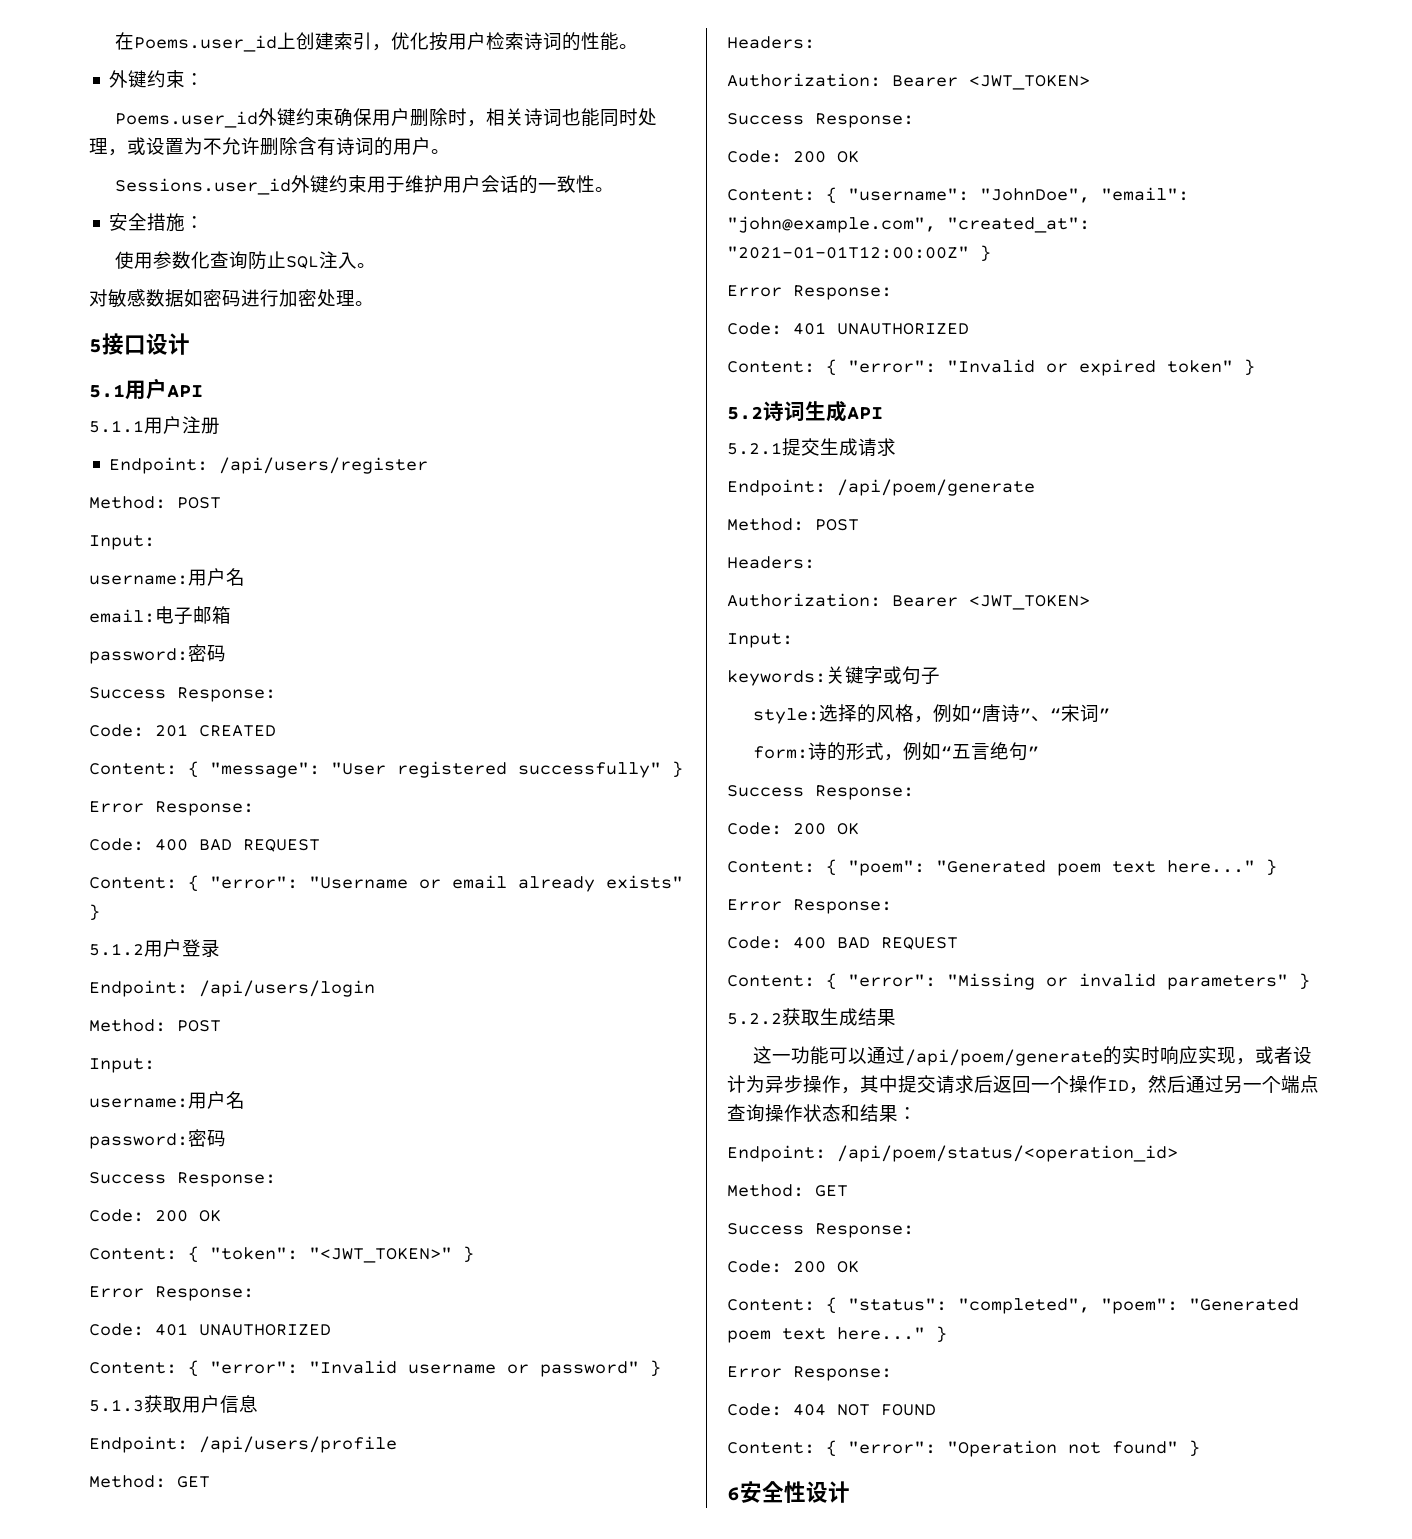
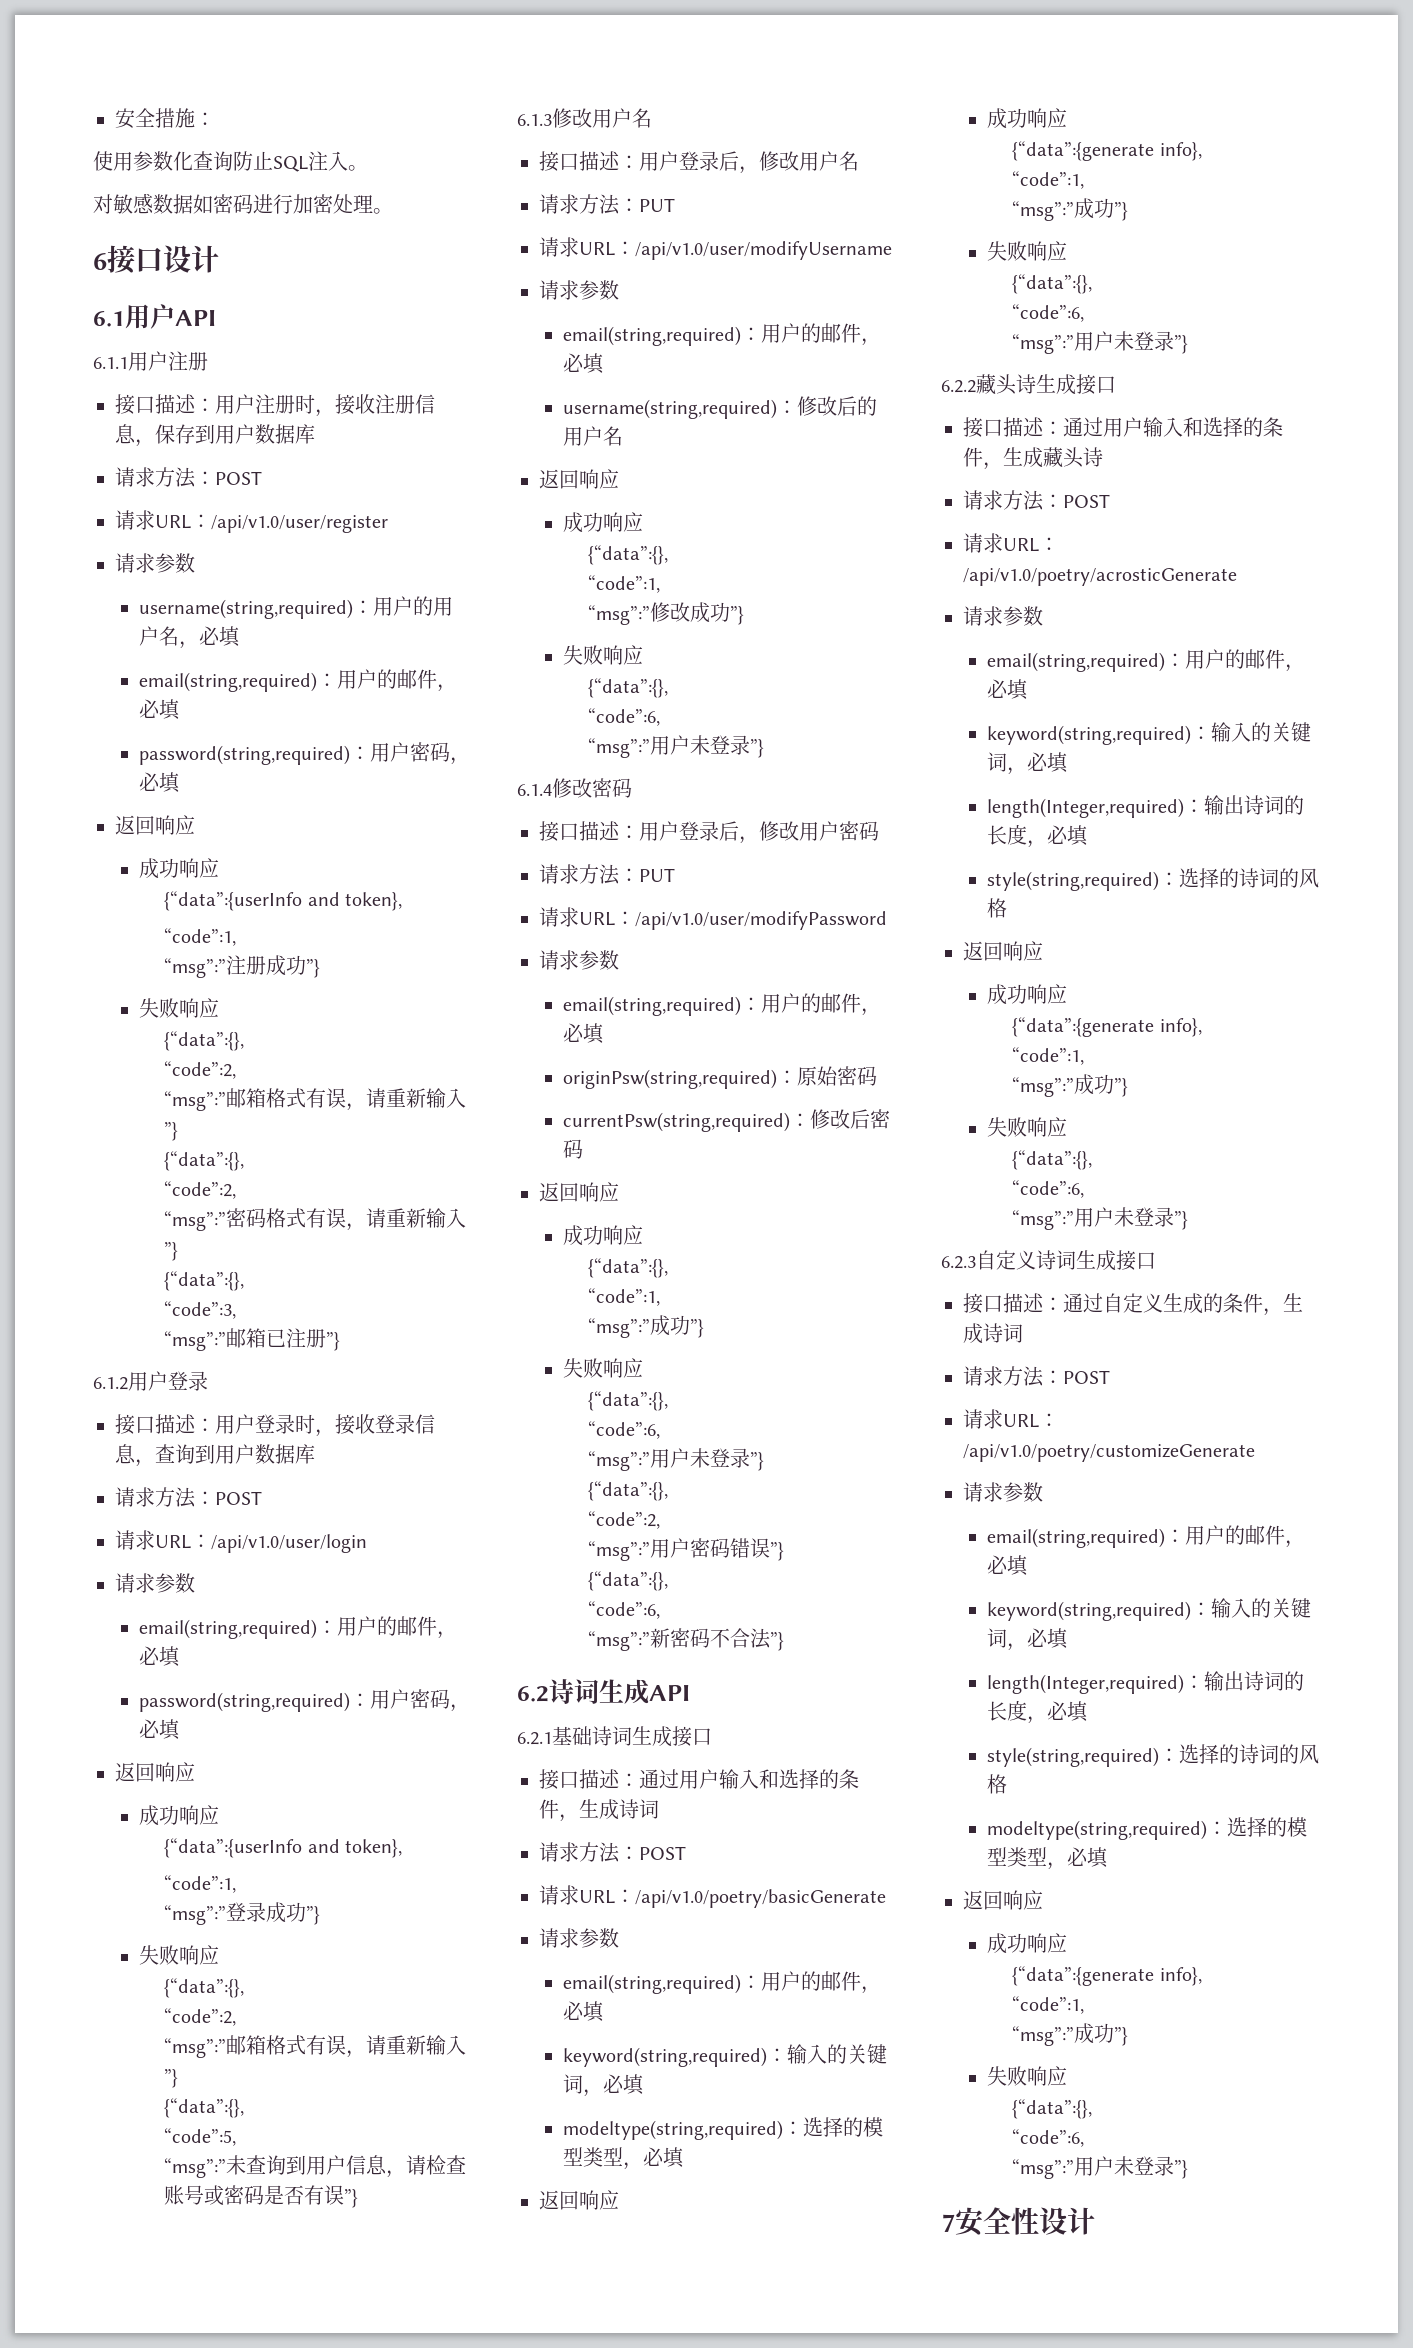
- 在Poems.user_id上创建索引，优化按用户检索诗词的性能。
- 外键约束：
- Poems.user_id外键约束确保用户删除时，相关诗词也能同时处理，或设置为不允许删除含有诗词的用户。
- Sessions.user_id外键约束用于维护用户会话的一致性。
- 5接口设计
+ 6接口设计
- 5.1用户API
+ 6.1用户API
- 5.1.1用户注册
+ 6.1.1用户注册
- Endpoint: /api/users/register
- Method: POST
- Input:
- username:用户名
- email:电子邮箱
- password:密码
- Success Response:
- Code: 201 CREATED
- Content: { "message": "User registered successfully" }
- Error Response:
- Code: 400 BAD REQUEST
- Content: { "error": "Username or email already exists" }
- 5.1.2用户登录
- Endpoint: /api/users/login
- Method: POST
- Input:
- username:用户名
- password:密码
- Success Response:
- Code: 200 OK
- Content: { "token": "<JWT_TOKEN>" }
- Error Response:
- Code: 401 UNAUTHORIZED
- Content: { "error": "Invalid username or password" }
- 5.1.3获取用户信息
- Endpoint: /api/users/profile
- Method: GET
- Headers:
- Authorization: Bearer <JWT_TOKEN>
- Success Response:
- Code: 200 OK
- Content: { "username": "JohnDoe", "email": "john@example.com", "created_at": "2021-01-01T12:00:00Z" }
- Error Response:
- Code: 401 UNAUTHORIZED
- Content: { "error": "Invalid or expired token" }
- 5.2诗词生成API
- 5.2.1提交生成请求
- Endpoint: /api/poem/generate
- Method: POST
- Headers:
- Authorization: Bearer <JWT_TOKEN>
- Input:
- keywords:关键字或句子
- style:选择的风格，例如“唐诗”、“宋词”
- form:诗的形式，例如“五言绝句”
- Success Response:
- Code: 200 OK
- Content: { "poem": "Generated poem text here..." }
- Error Response:
- Code: 400 BAD REQUEST
- Content: { "error": "Missing or invalid parameters" }
- 5.2.2获取生成结果
- 这一功能可以通过/api/poem/generate的实时响应实现，或者设计为异步操作，其中提交请求后返回一个操作ID，然后通过另一个端点查询操作状态和结果：
- Endpoint: /api/poem/status/<operation_id>
- Method: GET
- Success Response:
- Code: 200 OK
- Content: { "status": "completed", "poem": "Generated poem text here..." }
- Error Response:
- Code: 404 NOT FOUND
- Content: { "error": "Operation not found" }
- 6安全性设计
+ 接口描述：用户注册时，接收注册信息，保存到用户数据库
+ 请求方法：POST
+ 请求URL：/api/v1.0/user/register
+ 请求参数
+ username(string,required)：用户的用户名，必填
+ email(string,required)：用户的邮件，必填
+ password(string,required)：用户密码，必填
+ 返回响应
+ 成功响应
+ {“data”:{userInfo and token},
+ “code”:1,
+ “msg”:”注册成功”}
+ 失败响应
+ {“data”:{},
+ “code”:2,
+ “msg”:”邮箱格式有误，请重新输入”}
+ {“data”:{},
+ “code”:2,
+ “msg”:”密码格式有误，请重新输入”}
+ {“data”:{},
+ “code”:3,
+ “msg”:”邮箱已注册”}
+ 6.1.2用户登录
+ 接口描述：用户登录时，接收登录信息，查询到用户数据库
+ 请求方法：POST
+ 请求URL：/api/v1.0/user/login
+ 请求参数
+ email(string,required)：用户的邮件，必填
+ password(string,required)：用户密码，必填
+ 返回响应
+ 成功响应
+ {“data”:{userInfo and token},
+ “code”:1,
+ “msg”:”登录成功”}
+ 失败响应
+ {“data”:{},
+ “code”:2,
+ “msg”:”邮箱格式有误，请重新输入”}
+ {“data”:{},
+ “code”:5,
+ “msg”:”未查询到用户信息，请检查账号或密码是否有误”}
+ 6.1.3修改用户名
+ 接口描述：用户登录后，修改用户名
+ 请求方法：PUT
+ 请求URL：/api/v1.0/user/modifyUsername
+ 请求参数
+ email(string,required)：用户的邮件，必填
+ username(string,required)：修改后的用户名
+ 返回响应
+ 成功响应
+ {“data”:{},
+ “code”:1,
+ “msg”:”修改成功”}
+ 失败响应
+ {“data”:{},
+ “code”:6,
+ “msg”:”用户未登录”}
+ 6.1.4修改密码
+ 接口描述：用户登录后，修改用户密码
+ 请求方法：PUT
+ 请求URL：/api/v1.0/user/modifyPassword
+ 请求参数
+ email(string,required)：用户的邮件，必填
+ originPsw(string,required)：原始密码
+ currentPsw(string,required)：修改后密码
+ 返回响应
+ 成功响应
+ {“data”:{},
+ “code”:1,
+ “msg”:”成功”}
+ 失败响应
+ {“data”:{},
+ “code”:6,
+ “msg”:”用户未登录”}
+ {“data”:{},
+ “code”:2,
+ “msg”:”用户密码错误”}
+ {“data”:{},
+ “code”:6,
+ “msg”:”新密码不合法”}
+ 6.2诗词生成API
+ 6.2.1基础诗词生成接口
+ 接口描述：通过用户输入和选择的条件，生成诗词
+ 请求方法：POST
+ 请求URL：/api/v1.0/poetry/basicGenerate
+ 请求参数
+ email(string,required)：用户的邮件，必填
+ keyword(string,required)：输入的关键词，必填
+ modeltype(string,required)：选择的模型类型，必填
+ 返回响应
+ 成功响应
+ {“data”:{generate info},
+ “code”:1,
+ “msg”:”成功”}
+ 失败响应
+ {“data”:{},
+ “code”:6,
+ “msg”:”用户未登录”}
+ 6.2.2藏头诗生成接口
+ 接口描述：通过用户输入和选择的条件，生成藏头诗
+ 请求方法：POST
+ 请求URL：/api/v1.0/poetry/acrosticGenerate
+ 请求参数
+ email(string,required)：用户的邮件，必填
+ keyword(string,required)：输入的关键词，必填
+ length(Integer,required)：输出诗词的长度，必填
+ style(string,required)：选择的诗词的风格
+ 返回响应
+ 成功响应
+ {“data”:{generate info},
+ “code”:1,
+ “msg”:”成功”}
+ 失败响应
+ {“data”:{},
+ “code”:6,
+ “msg”:”用户未登录”}
+ 6.2.3自定义诗词生成接口
+ 接口描述：通过自定义生成的条件，生成诗词
+ 请求方法：POST
+ 请求URL：/api/v1.0/poetry/customizeGenerate
+ 请求参数
+ email(string,required)：用户的邮件，必填
+ keyword(string,required)：输入的关键词，必填
+ length(Integer,required)：输出诗词的长度，必填
+ style(string,required)：选择的诗词的风格
+ modeltype(string,required)：选择的模型类型，必填
+ 返回响应
+ 成功响应
+ {“data”:{generate info},
+ “code”:1,
+ “msg”:”成功”}
+ 失败响应
+ {“data”:{},
+ “code”:6,
+ “msg”:”用户未登录”}
+ 7安全性设计

